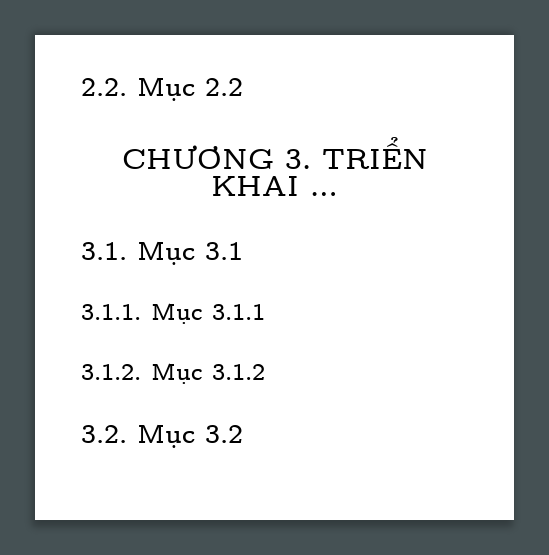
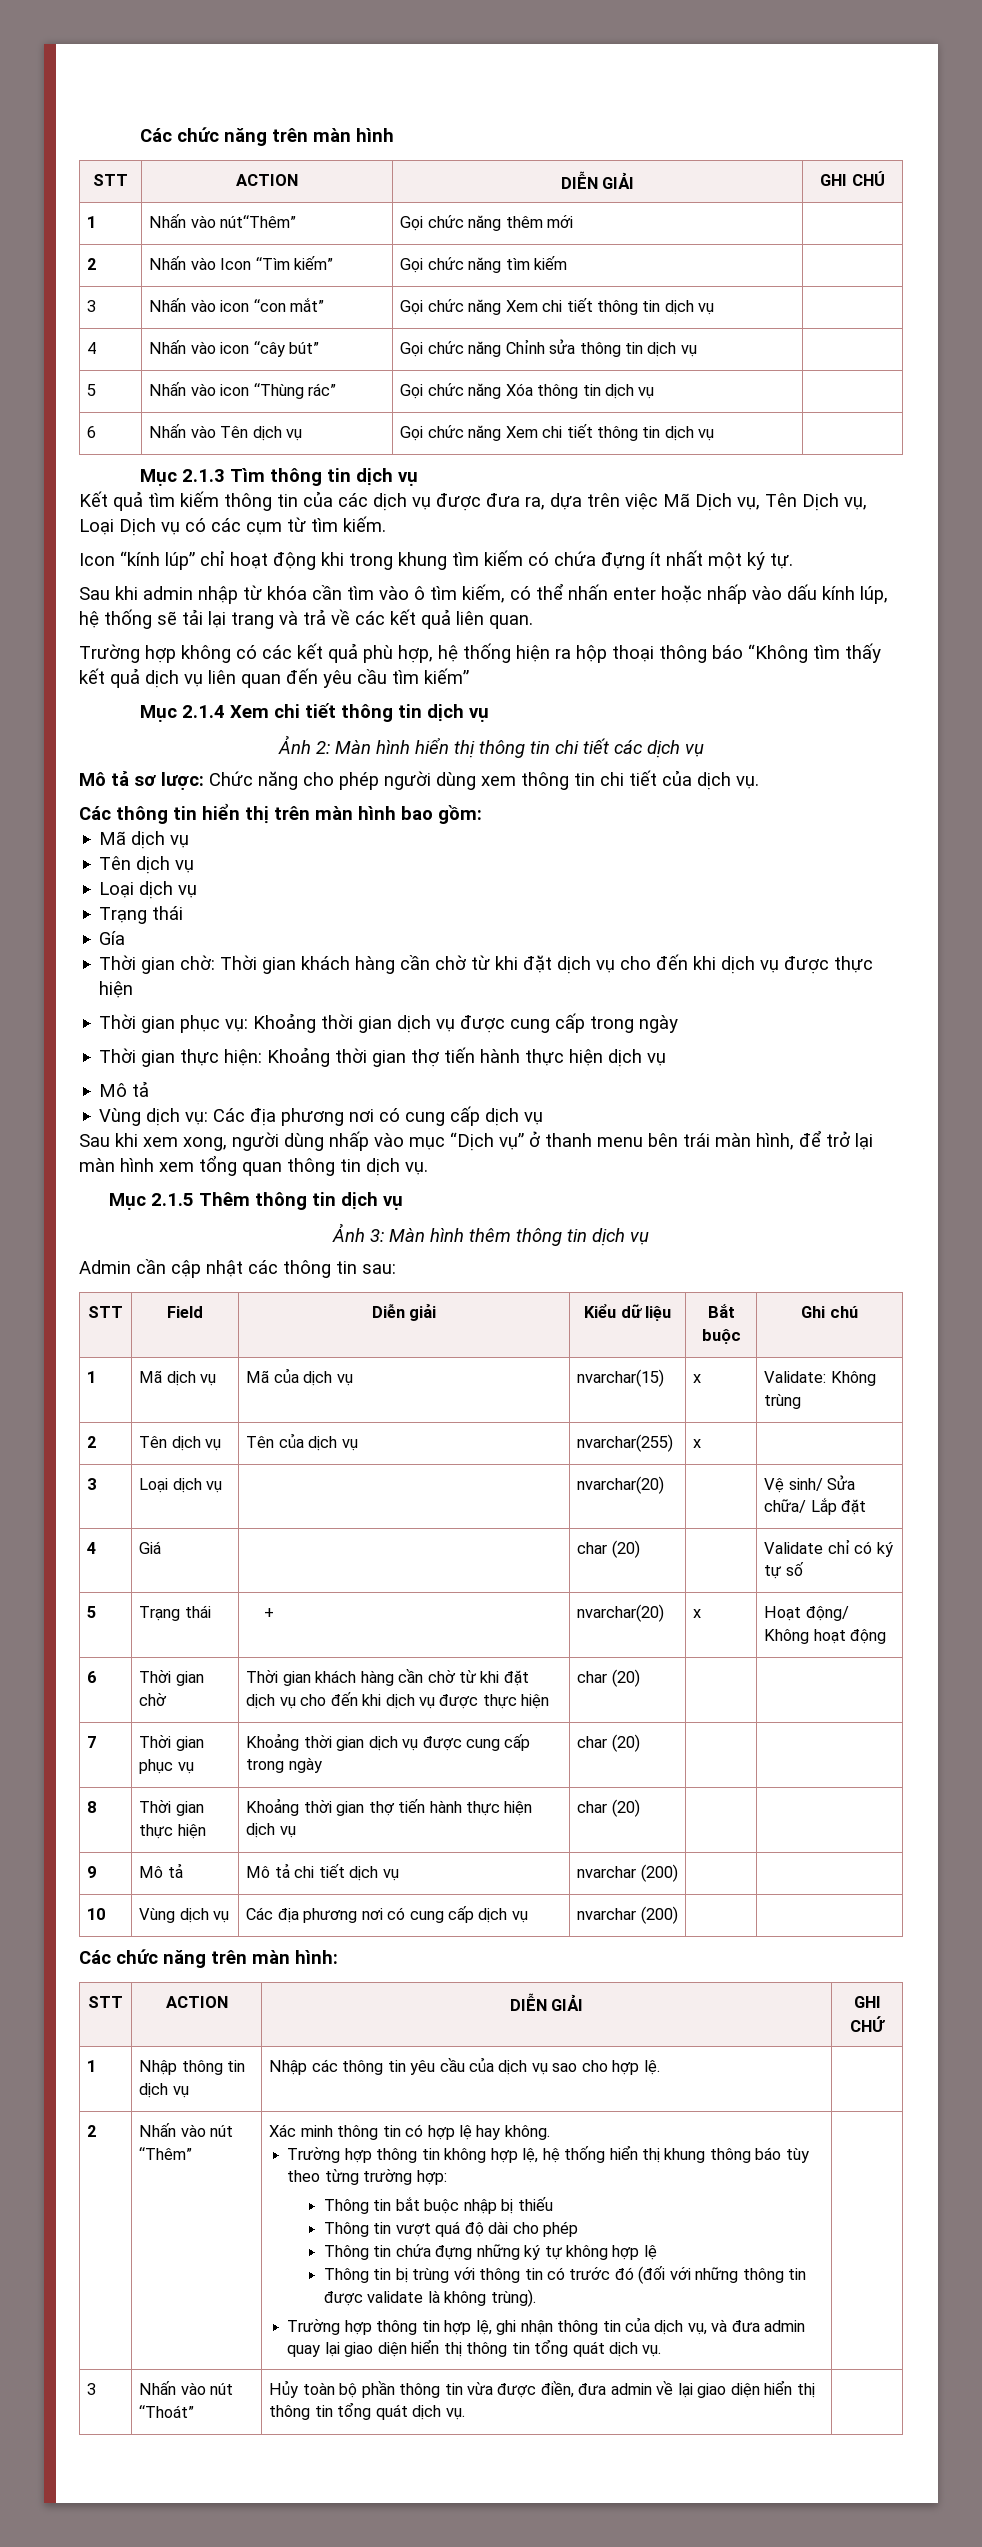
- 2.2. Mục 2.2
- CHƯƠNG 3. TRIỂN KHAI …
- 3.1. Mục 3.1
- 3.1.1. Mục 3.1.1
- 3.1.2. Mục 3.1.2
- 3.2. Mục 3.2
+ Các chức năng trên màn hình
+ STT | ACTION | DIỄN GIẢI | GHI CHÚ
+ 1 | Nhấn vào nút“Thêm” | Gọi chức năng thêm mới |
+ 2 | Nhấn vào Icon “Tìm kiếm” | Gọi chức năng tìm kiếm |
+ 3 | Nhấn vào icon “con mắt” | Gọi chức năng Xem chi tiết thông tin dịch vụ |
+ 4 | Nhấn vào icon “cây bút” | Gọi chức năng Chỉnh sửa thông tin dịch vụ |
+ 5 | Nhấn vào icon “Thùng rác” | Gọi chức năng Xóa thông tin dịch vụ |
+ 6 | Nhấn vào Tên dịch vụ | Gọi chức năng Xem chi tiết thông tin dịch vụ |
+ Mục 2.1.3 Tìm thông tin dịch vụ
+ Kết quả tìm kiếm thông tin của các dịch vụ được đưa ra, dựa trên việc Mã Dịch vụ, Tên Dịch vụ, Loại Dịch vụ có các cụm từ tìm kiếm.
+ Icon “kính lúp” chỉ hoạt động khi trong khung tìm kiếm có chứa đựng ít nhất một ký tự.
+ Sau khi admin nhập từ khóa cần tìm vào ô tìm kiếm, có thể nhấn enter hoặc nhấp vào dấu kính lúp, hệ thống sẽ tải lại trang và trả về các kết quả liên quan.
+ Trường hợp không có các kết quả phù hợp, hệ thống hiện ra hộp thoại thông báo “Không tìm thấy kết quả dịch vụ liên quan đến yêu cầu tìm kiếm”
+ Mục 2.1.4 Xem chi tiết thông tin dịch vụ
+ Ảnh 2: Màn hình hiển thị thông tin chi tiết các dịch vụ
+ Mô tả sơ lược: Chức năng cho phép người dùng xem thông tin chi tiết của dịch vụ.
+ Các thông tin hiển thị trên màn hình bao gồm:
+ Mã dịch vụ
+ Tên dịch vụ
+ Loại dịch vụ
+ Trạng thái
+ Gía
+ Thời gian chờ: Thời gian khách hàng cần chờ từ khi đặt dịch vụ cho đến khi dịch vụ được thực hiện
+ Thời gian phục vụ: Khoảng thời gian dịch vụ được cung cấp trong ngày
+ Thời gian thực hiện: Khoảng thời gian thợ tiến hành thực hiện dịch vụ
+ Mô tả
+ Vùng dịch vụ: Các địa phương nơi có cung cấp dịch vụ
+ Sau khi xem xong, người dùng nhấp vào mục “Dịch vụ” ở thanh menu bên trái màn hình, để trở lại màn hình xem tổng quan thông tin dịch vụ.
+ Mục 2.1.5 Thêm thông tin dịch vụ
+ Ảnh 3: Màn hình thêm thông tin dịch vụ
+ Admin cần cập nhật các thông tin sau:
+ STT | Field | Diễn giải | Kiểu dữ liệu | Bắt buộc | Ghi chú
+ 1 | Mã dịch vụ | Mã của dịch vụ | nvarchar(15) | x | Validate: Không trùng
+ 2 | Tên dịch vụ | Tên của dịch vụ | nvarchar(255) | x |
+ 3 | Loại dịch vụ | | nvarchar(20) | | Vệ sinh/ Sửa chữa/ Lắp đặt
+ 4 | Giá | | char (20) | | Validate chỉ có ký tự số
+ 5 | Trạng thái | + | nvarchar(20) | x | Hoạt động/ Không hoạt động
+ 6 | Thời gian chờ | Thời gian khách hàng cần chờ từ khi đặt dịch vụ cho đến khi dịch vụ được thực hiện | char (20) | |
+ 7 | Thời gian phục vụ | Khoảng thời gian dịch vụ được cung cấp trong ngày | char (20) | |
+ 8 | Thời gian thực hiện | Khoảng thời gian thợ tiến hành thực hiện dịch vụ | char (20) | |
+ 9 | Mô tả | Mô tả chi tiết dịch vụ | nvarchar (200) | |
+ 10 | Vùng dịch vụ | Các địa phương nơi có cung cấp dịch vụ | nvarchar (200) | |
+ Các chức năng trên màn hình:
+ STT | ACTION | DIỄN GIẢI | GHI CHỨ
+ 1 | Nhập thông tin dịch vụ | Nhập các thông tin yêu cầu của dịch vụ sao cho hợp lệ. |
+ 2 | Nhấn vào nút “Thêm” | Xác minh thông tin có hợp lệ hay không.
+ Trường hợp thông tin không hợp lệ, hệ thống hiển thị khung thông báo tùy theo từng trường hợp:
+ Thông tin bắt buộc nhập bị thiếu
+ Thông tin vượt quá độ dài cho phép
+ Thông tin chứa đựng những ký tự không hợp lệ
+ Thông tin bị trùng với thông tin có trước đó (đối với những thông tin được validate là không trùng).
+ Trường hợp thông tin hợp lệ, ghi nhận thông tin của dịch vụ, và đưa admin quay lại giao diện hiển thị thông tin tổng quát dịch vụ. |
+ 3 | Nhấn vào nút “Thoát” | Hủy toàn bộ phần thông tin vừa được điền, đưa admin về lại giao diện hiển thị thông tin tổng quát dịch vụ. |

